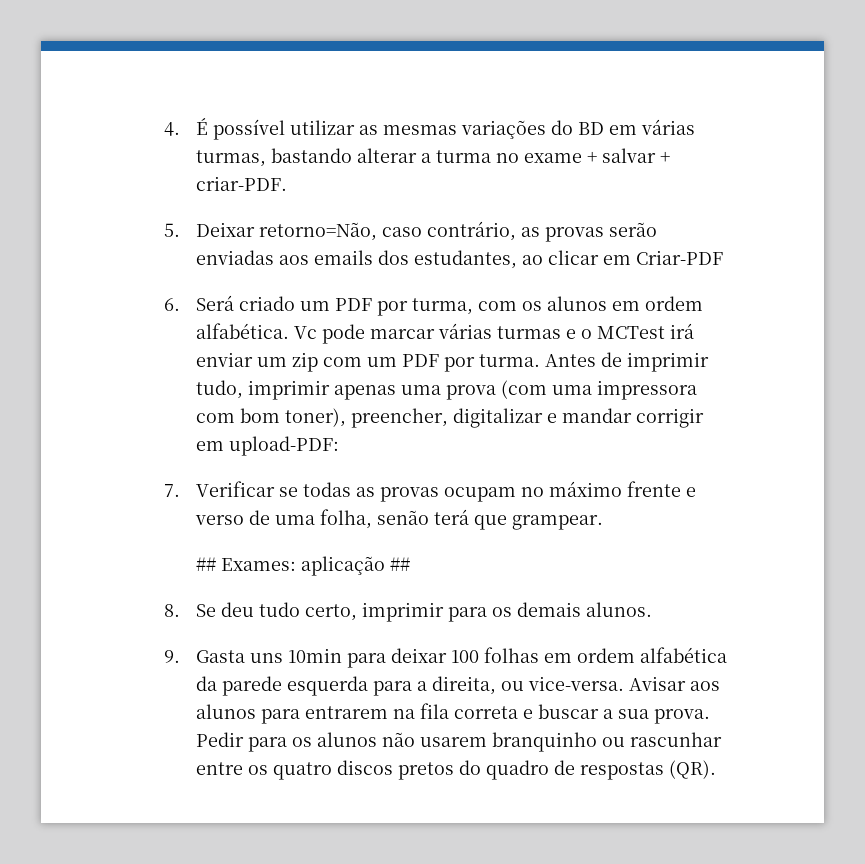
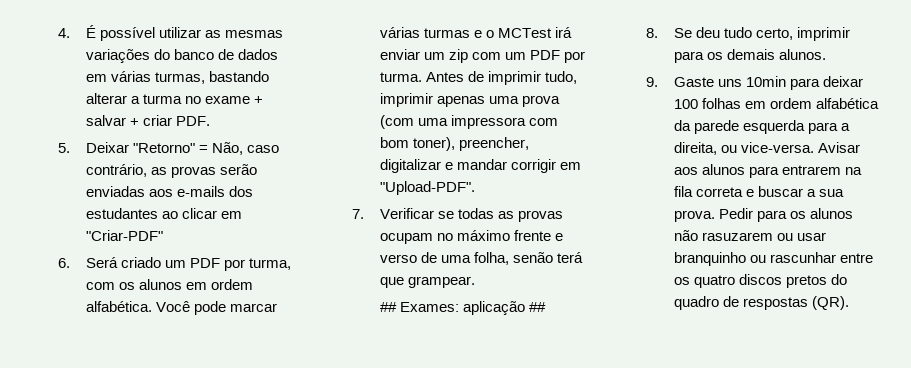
- 4. É possível utilizar as mesmas variações do BD em várias turmas, bastando alterar a turma no exame + salvar + criar-PDF.
+ 4. É possível utilizar as mesmas variações do banco de dados em várias turmas, bastando alterar a turma no exame + salvar + criar PDF.
- 5. Deixar retorno=Não, caso contrário, as provas serão enviadas aos emails dos estudantes, ao clicar em Criar-PDF
+ 5. Deixar "Retorno" = Não, caso contrário, as provas serão enviadas aos e-mails dos estudantes ao clicar em "Criar-PDF"
- Vc pode marcar várias turmas e o MCTest irá enviar um zip com um PDF por turma.
+ Você pode marcar várias turmas e o MCTest irá enviar um zip com um PDF por turma.
- Antes de imprimir tudo, imprimir apenas uma prova (com uma impressora com bom toner), preencher, digitalizar e mandar corrigir em upload-PDF:
+ Antes de imprimir tudo, imprimir apenas uma prova (com uma impressora com bom toner), preencher, digitalizar e mandar corrigir em "Upload-PDF".
- 9. Gasta uns 10min para deixar 100 folhas em ordem alfabética da parede esquerda para a direita, ou vice-versa.
+ 9. Gaste uns 10min para deixar 100 folhas em ordem alfabética da parede esquerda para a direita, ou vice-versa.
- Pedir para os alunos não usarem branquinho ou rascunhar entre os quatro discos pretos do quadro de respostas (QR).
+ Pedir para os alunos não rasuzarem ou usar branquinho ou rascunhar entre os quatro discos pretos do quadro de respostas (QR).

